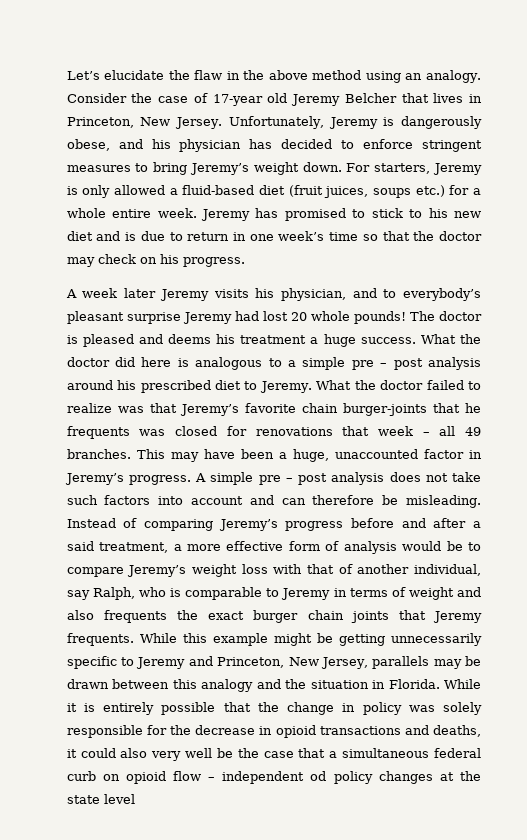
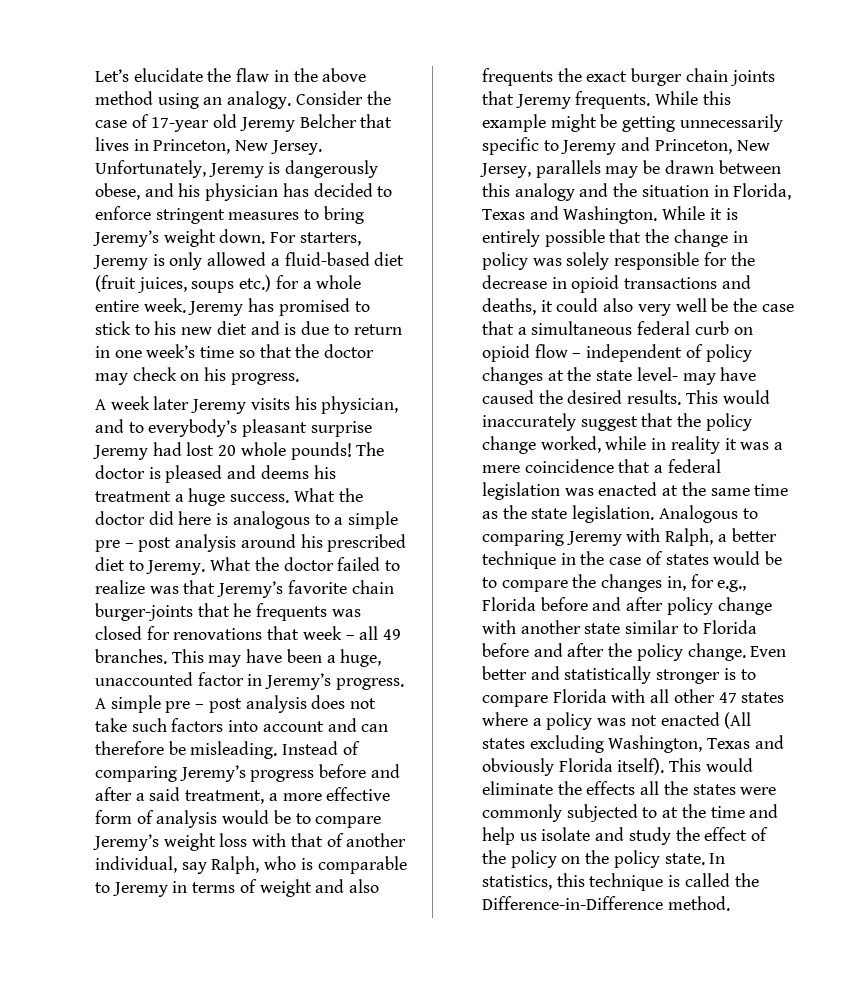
- While this example might be getting unnecessarily specific to Jeremy and Princeton, New Jersey, parallels may be drawn between this analogy and the situation in Florida.
+ While this example might be getting unnecessarily specific to Jeremy and Princeton, New Jersey, parallels may be drawn between this analogy and the situation in Florida, Texas and Washington.
- While it is entirely possible that the change in policy was solely responsible for the decrease in opioid transactions and deaths, it could also very well be the case that a simultaneous federal curb on opioid flow – independent od policy changes at the state level
+ While it is entirely possible that the change in policy was solely responsible for the decrease in opioid transactions and deaths, it could also very well be the case that a simultaneous federal curb on opioid flow – independent of policy changes at the state level- may have caused the desired results. This would inaccurately suggest that the policy change worked, while in reality it was a mere coincidence that a federal legislation was enacted at the same time as the state legislation. Analogous to comparing Jeremy with Ralph, a better technique in the case of states would be to compare the changes in, for e.g., Florida before and after policy change with another state similar to Florida before and after the policy change. Even better and statistically stronger is to compare Florida with all other 47 states where a policy was not enacted (All states excluding Washington, Texas and obviously Florida itself). This would eliminate the effects all the states were commonly subjected to at the time and help us isolate and study the effect of the policy on the policy state. In statistics, this technique is called the Difference-in-Difference method.

